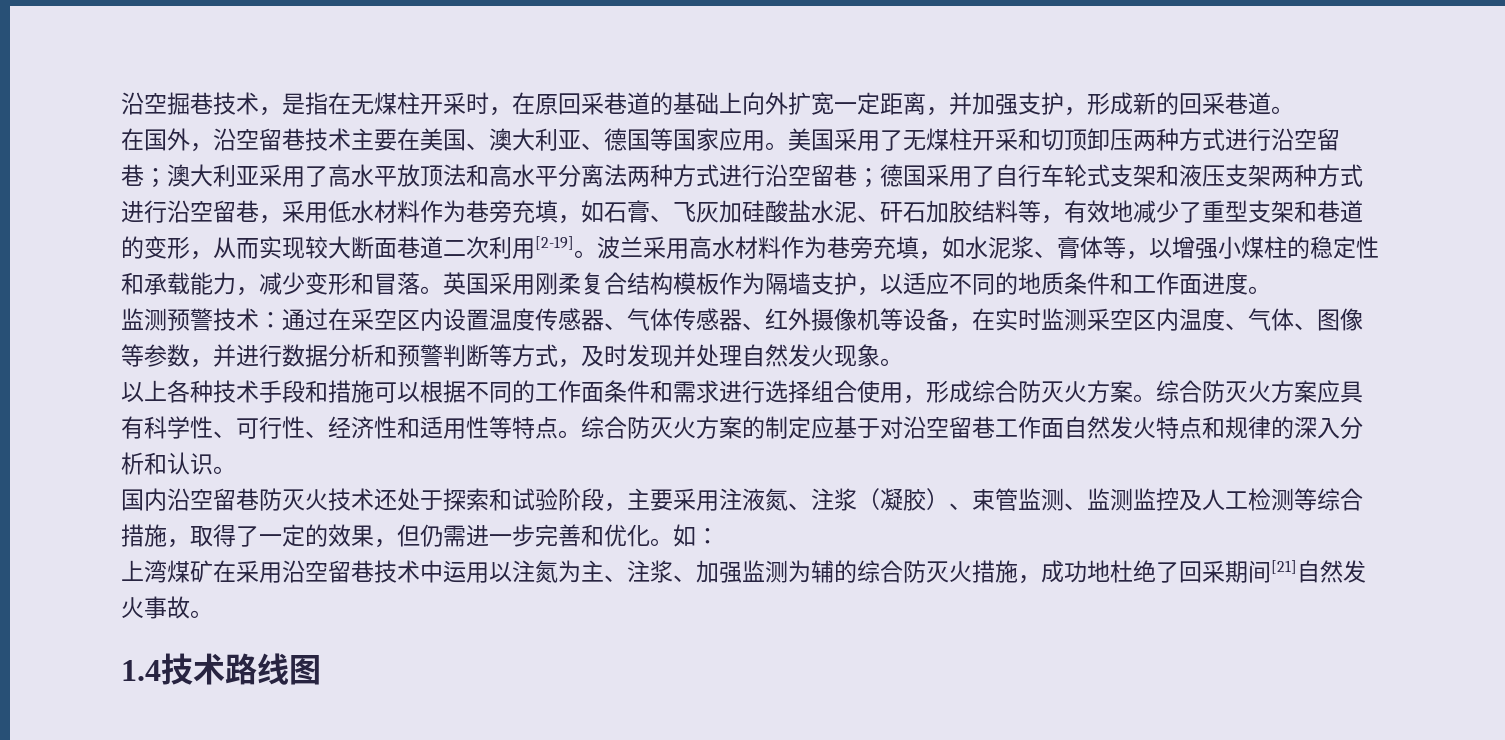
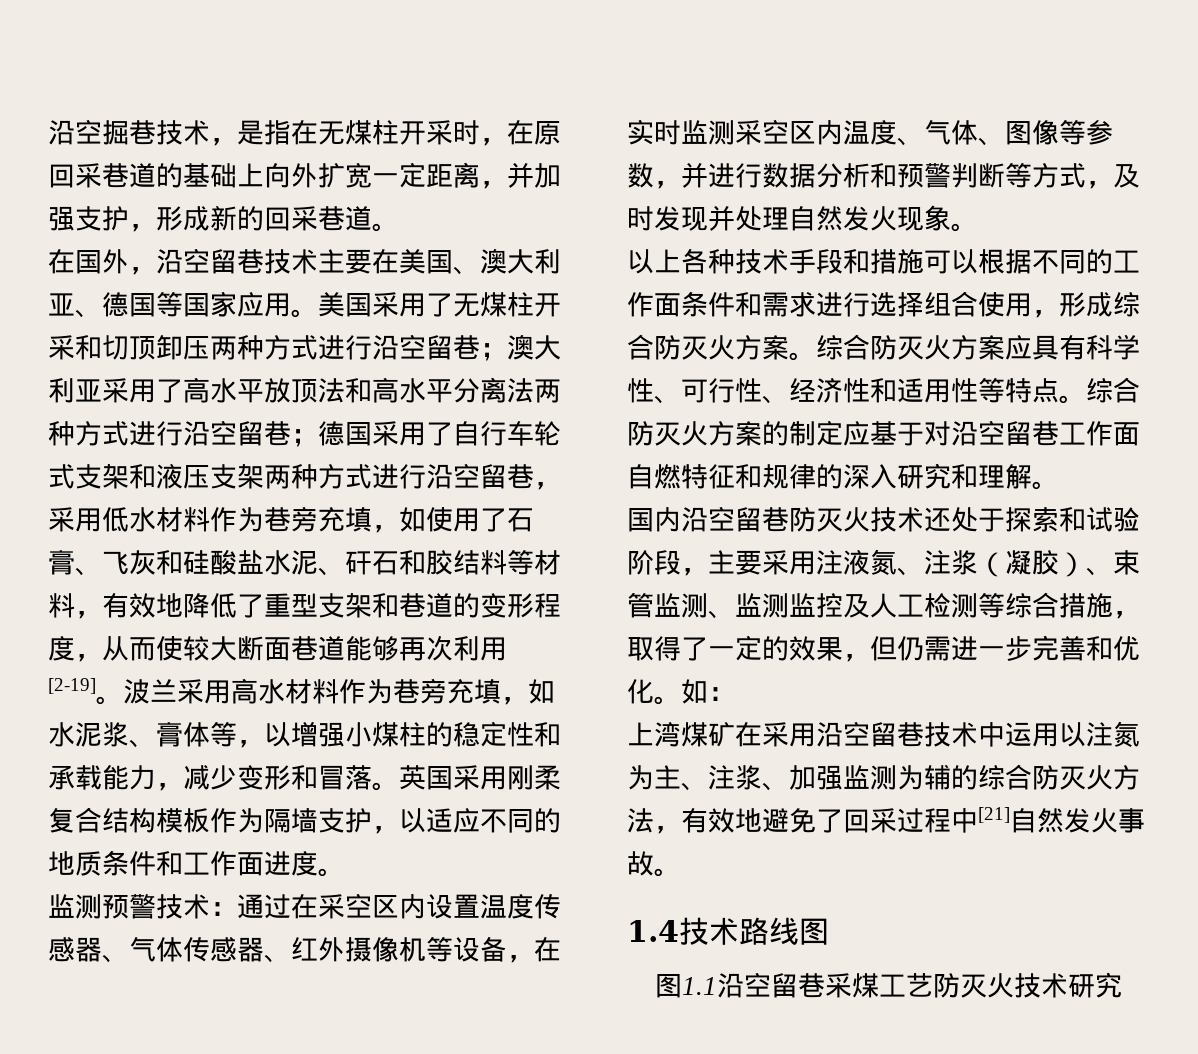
- 德国采用了自行车轮式支架和液压支架两种方式进行沿空留巷，采用低水材料作为巷旁充填，如石膏、飞灰加硅酸盐水泥、矸石加胶结料等，有效地减少了重型支架和巷道的变形，从而实现较大断面巷道二次利用[2-19]。
+ 德国采用了自行车轮式支架和液压支架两种方式进行沿空留巷，采用低水材料作为巷旁充填，如使用了石膏、飞灰和硅酸盐水泥、矸石和胶结料等材料，有效地降低了重型支架和巷道的变形程度，从而使较大断面巷道能够再次利用[2-19]。
- 综合防灭火方案的制定应基于对沿空留巷工作面自然发火特点和规律的深入分析和认识。
+ 综合防灭火方案的制定应基于对沿空留巷工作面自燃特征和规律的深入研究和理解。
- 上湾煤矿在采用沿空留巷技术中运用以注氮为主、注浆、加强监测为辅的综合防灭火措施，成功地杜绝了回采期间[21]自然发火事故。
+ 上湾煤矿在采用沿空留巷技术中运用以注氮为主、注浆、加强监测为辅的综合防灭火方法，有效地避免了回采过程中[21]自然发火事故。
+ 图1.1沿空留巷采煤工艺防灭火技术研究

